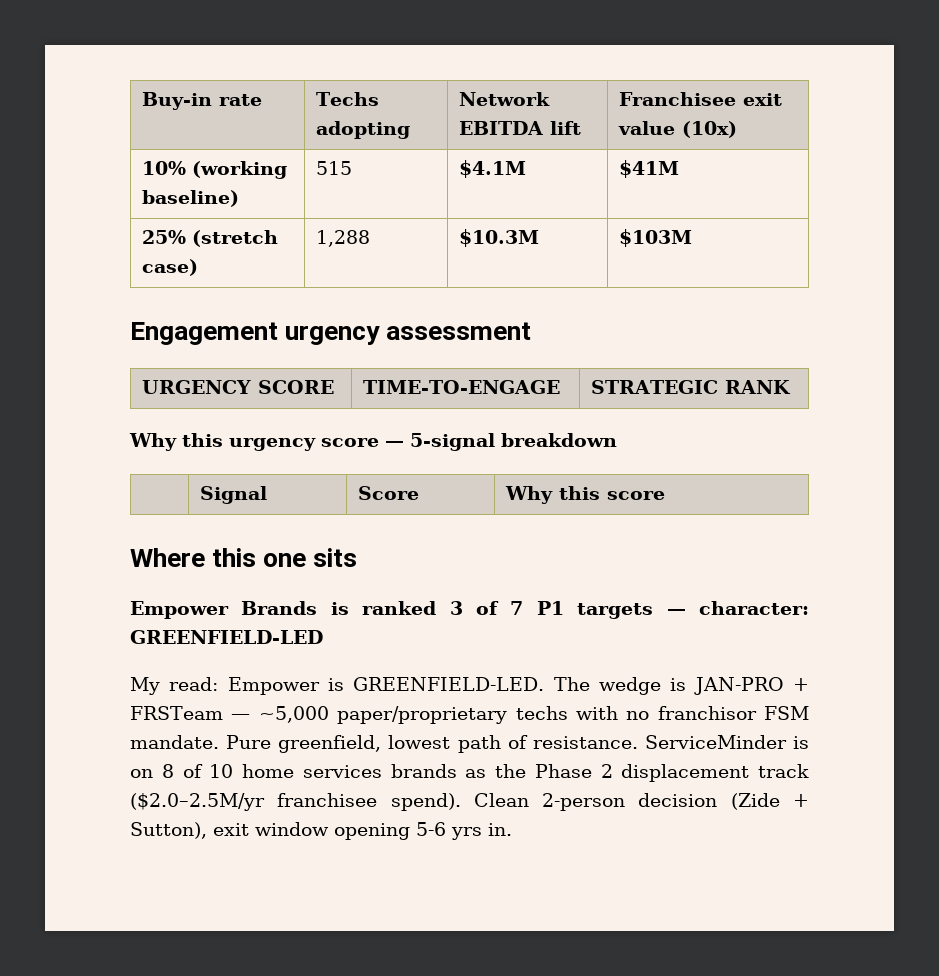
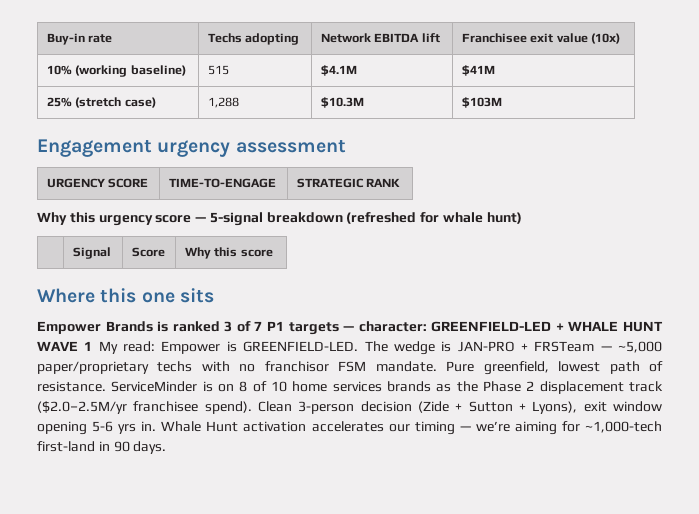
- Why this urgency score — 5-signal breakdown
+ Why this urgency score — 5-signal breakdown (refreshed for whale hunt)
- Empower Brands is ranked 3 of 7 P1 targets — character: GREENFIELD-LED
- My read: Empower is GREENFIELD-LED.
+ Empower Brands is ranked 3 of 7 P1 targets — character: GREENFIELD-LED + WHALE HUNT WAVE 1 My read: Empower is GREENFIELD-LED.
- Clean 2-person decision (Zide + Sutton), exit window opening 5-6 yrs in.
+ Clean 3-person decision (Zide + Sutton + Lyons), exit window opening 5-6 yrs in.
+ Whale Hunt activation accelerates our timing — we’re aiming for ~1,000-tech first-land in 90 days.

